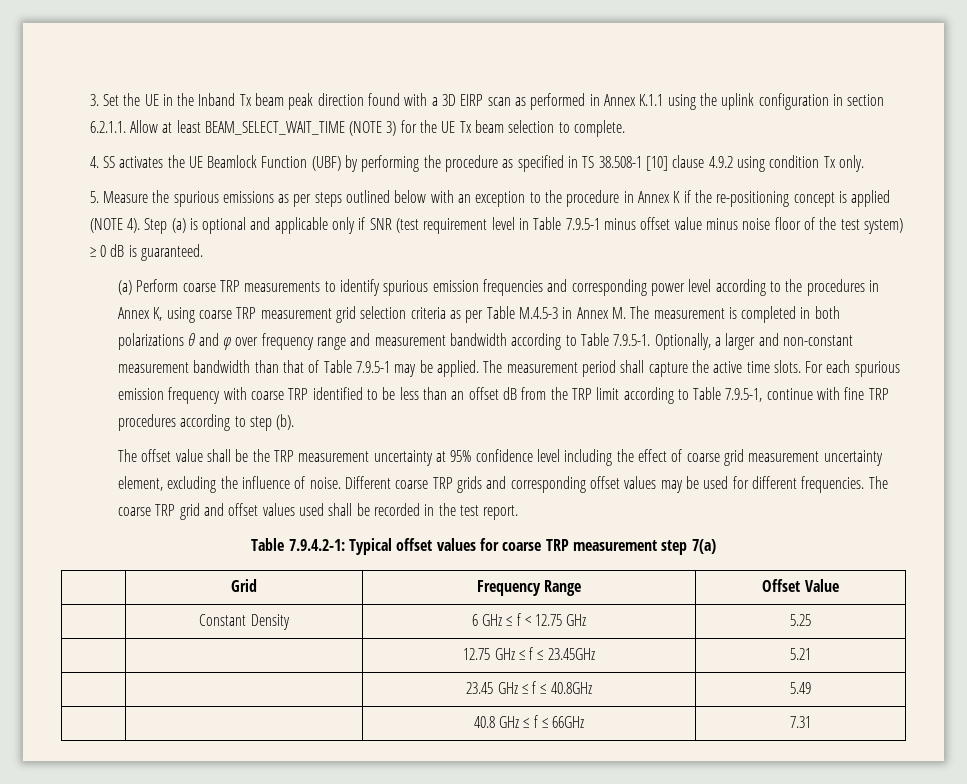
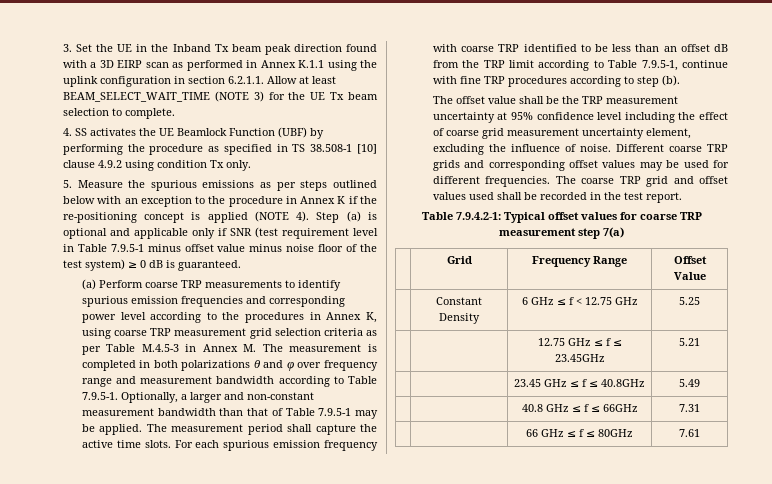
+ | | 66 GHz ≤ f ≤ 80GHz | 7.61

